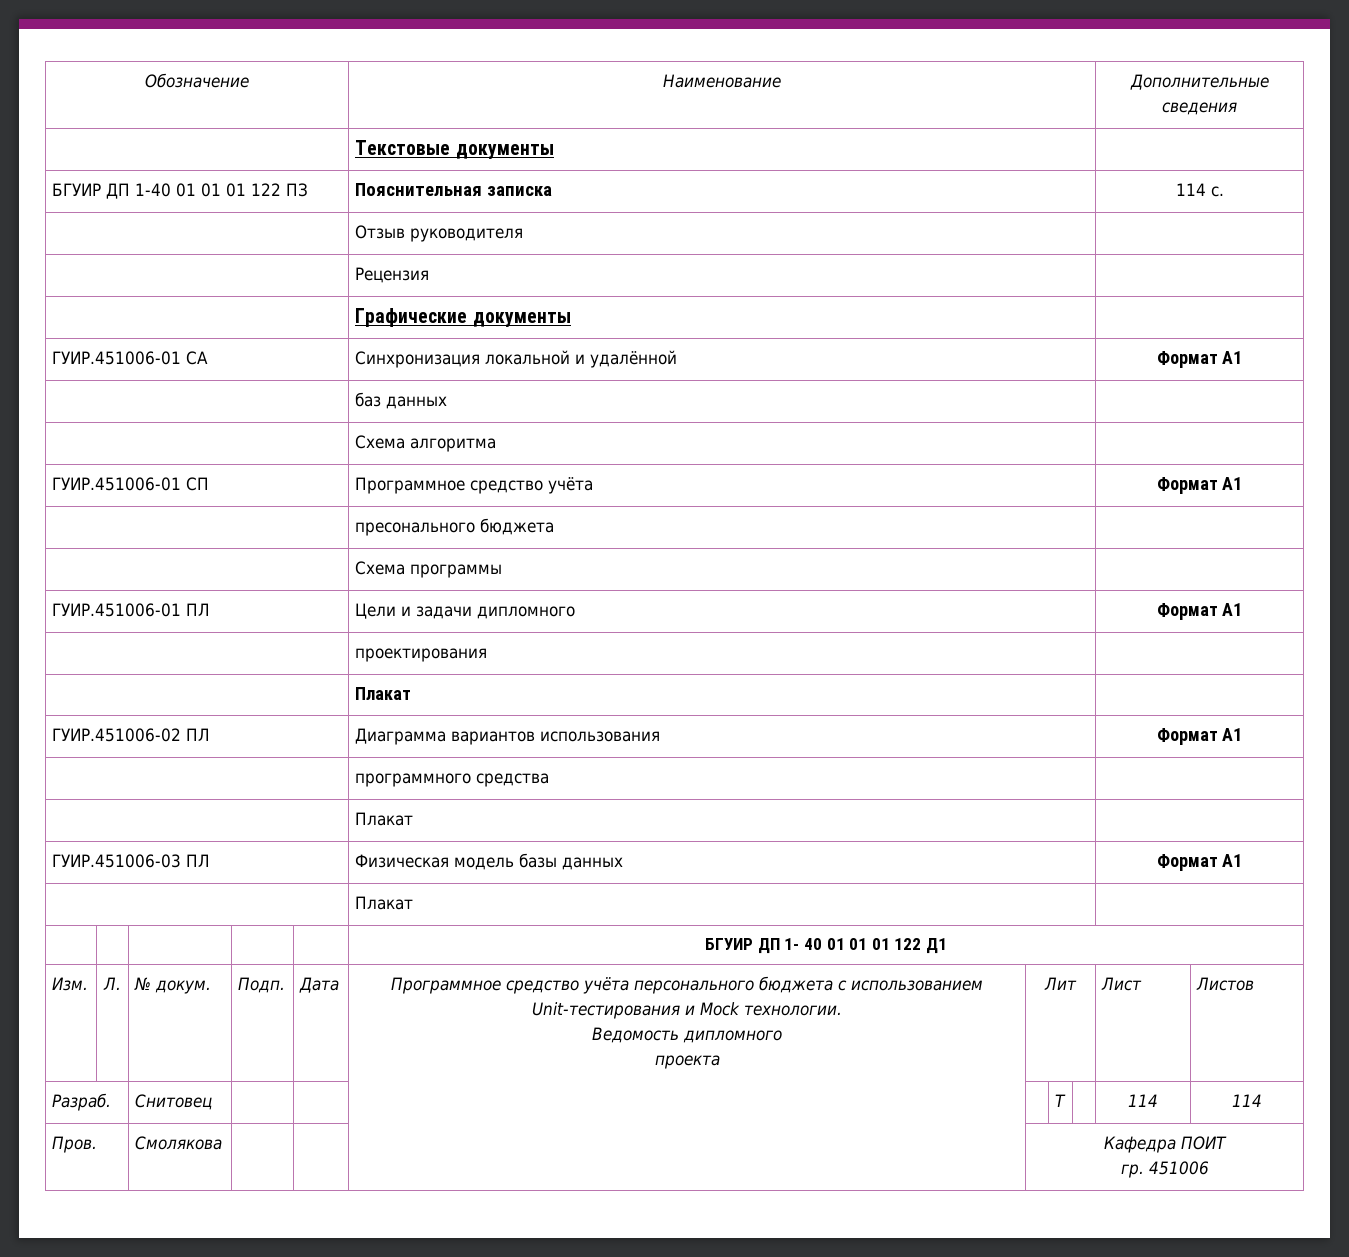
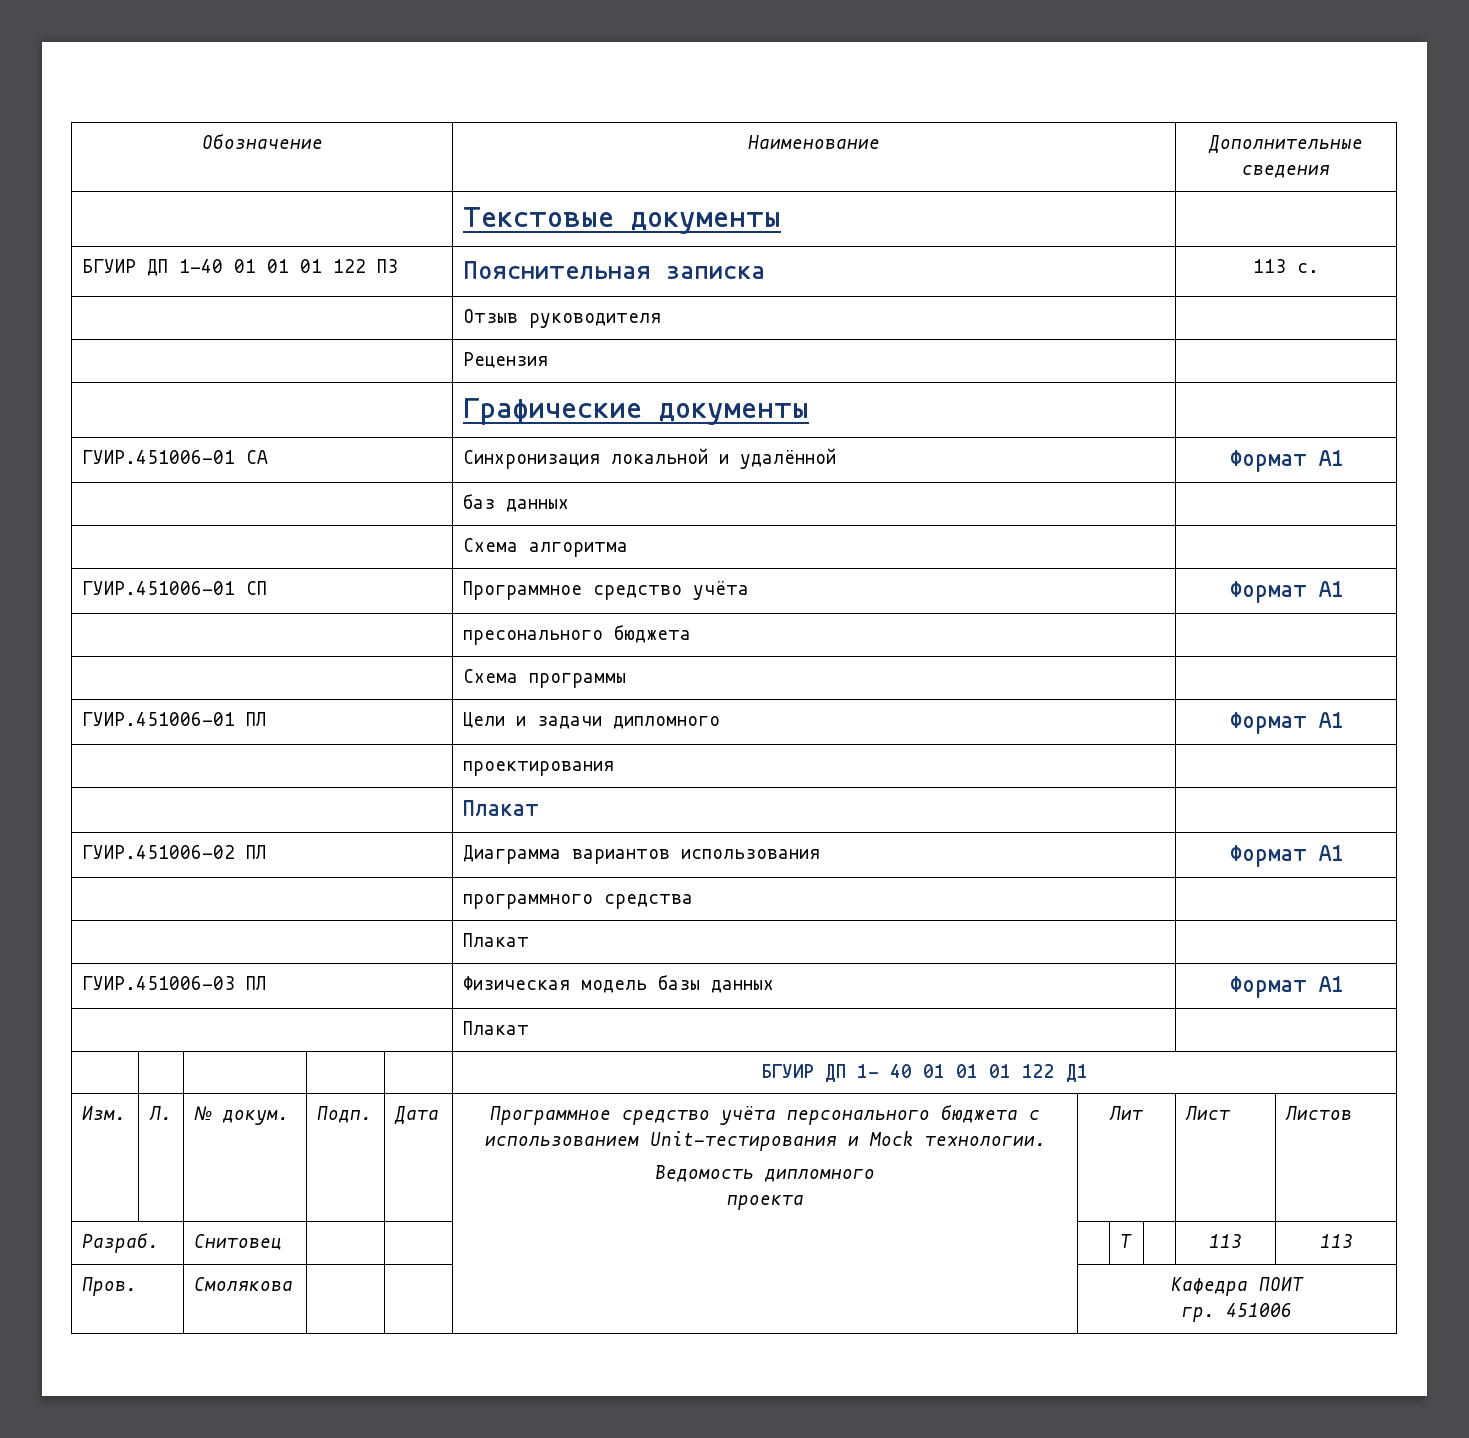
- БГУИР ДП 1-40 01 01 01 122 ПЗ | Пояснительная записка | 114 с.
+ БГУИР ДП 1-40 01 01 01 122 ПЗ | Пояснительная записка | 113 с.
- Разраб. | Снитовец | | | | | Т | | 114 | 114
+ Разраб. | Снитовец | | | | | Т | | 113 | 113

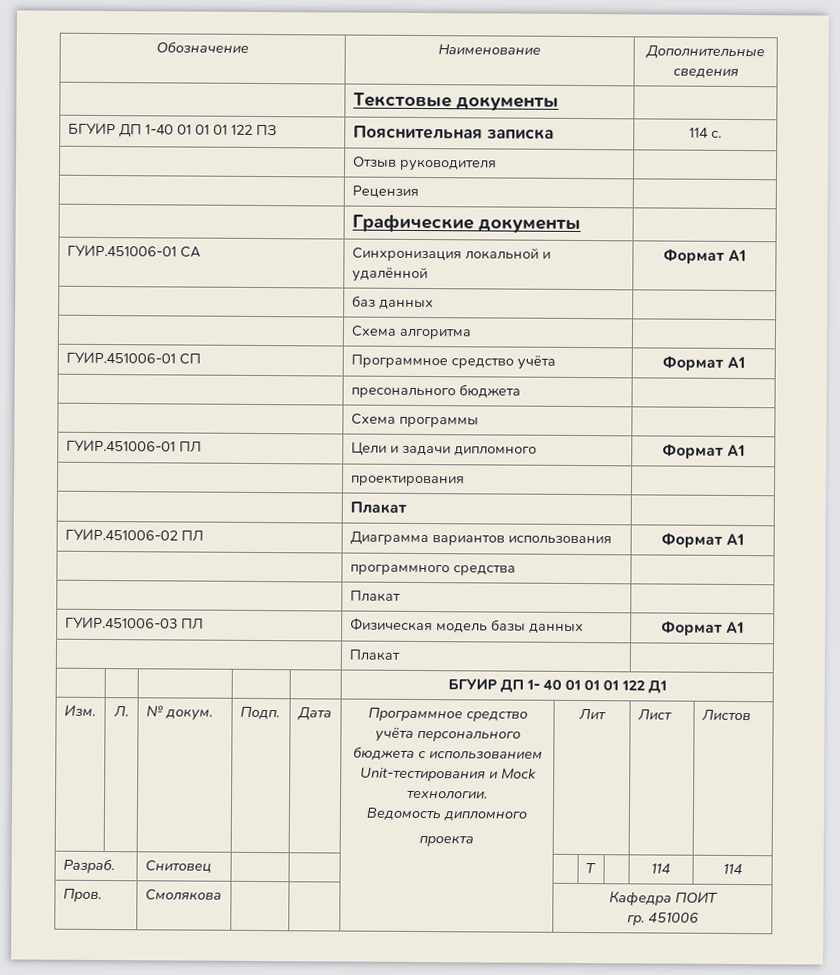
- БГУИР ДП 1-40 01 01 01 122 ПЗ | Пояснительная записка | 113 с.
+ БГУИР ДП 1-40 01 01 01 122 ПЗ | Пояснительная записка | 114 с.
- Разраб. | Снитовец | | | | | Т | | 113 | 113
+ Разраб. | Снитовец | | | | | Т | | 114 | 114

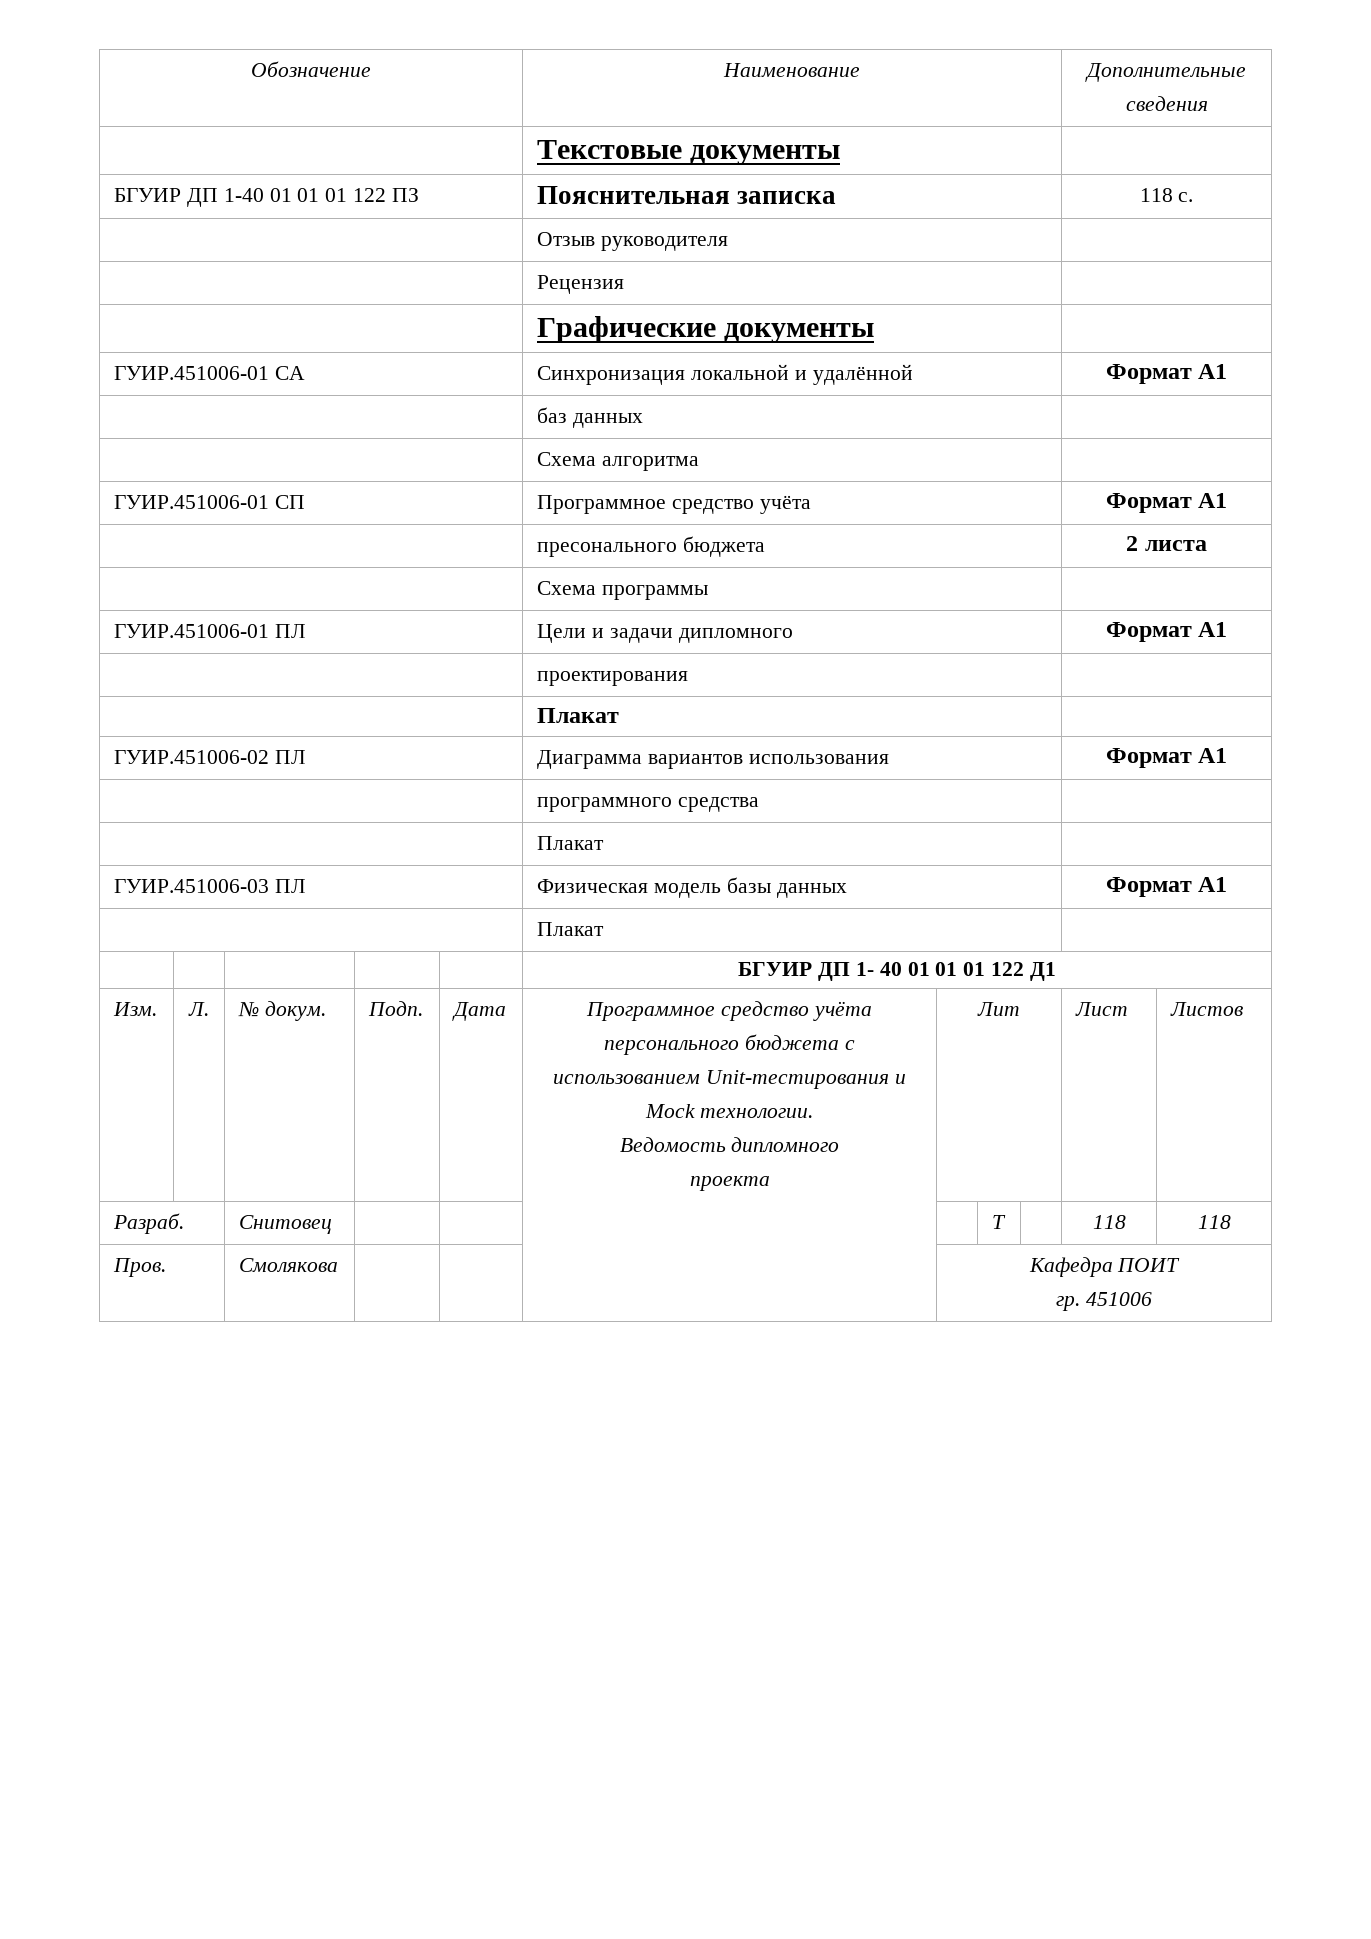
- БГУИР ДП 1-40 01 01 01 122 ПЗ | Пояснительная записка | 114 с.
+ БГУИР ДП 1-40 01 01 01 122 ПЗ | Пояснительная записка | 118 с.
- | пресонального бюджета |
+ | пресонального бюджета | 2 листа
- Разраб. | Снитовец | | | | | Т | | 114 | 114
+ Разраб. | Снитовец | | | | | Т | | 118 | 118

